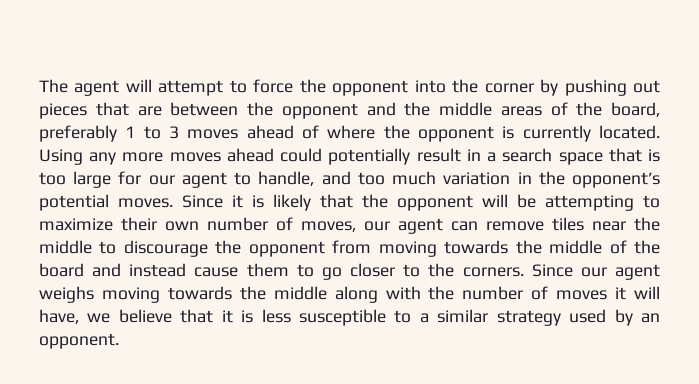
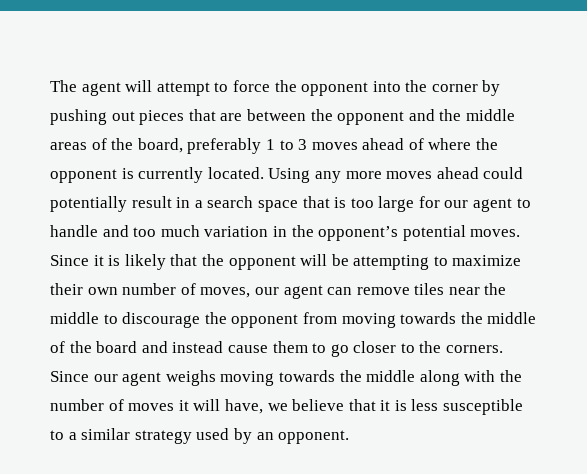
- Using any more moves ahead could potentially result in a search space that is too large for our agent to handle, and too much variation in the opponent’s potential moves.
+ Using any more moves ahead could potentially result in a search space that is too large for our agent to handle and too much variation in the opponent’s potential moves.

